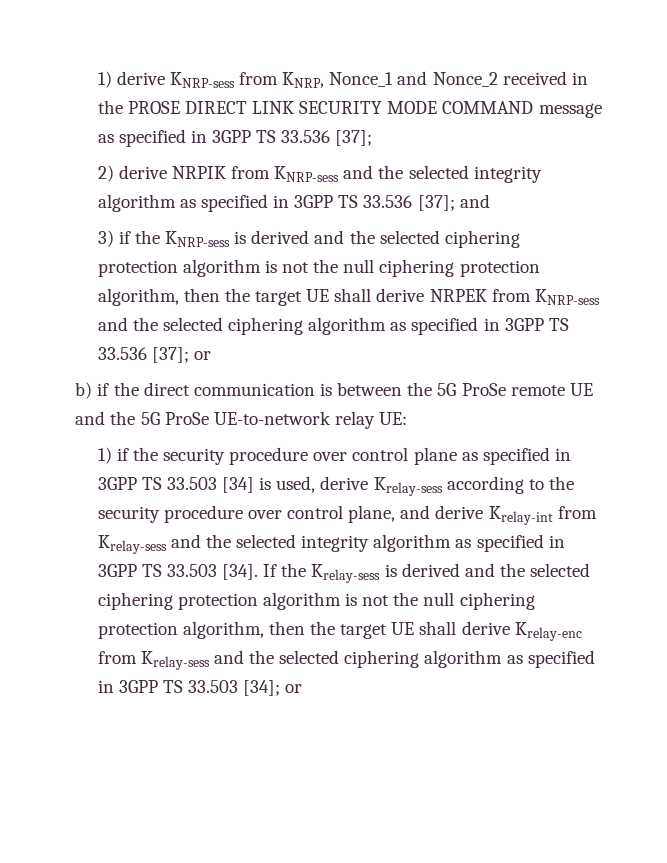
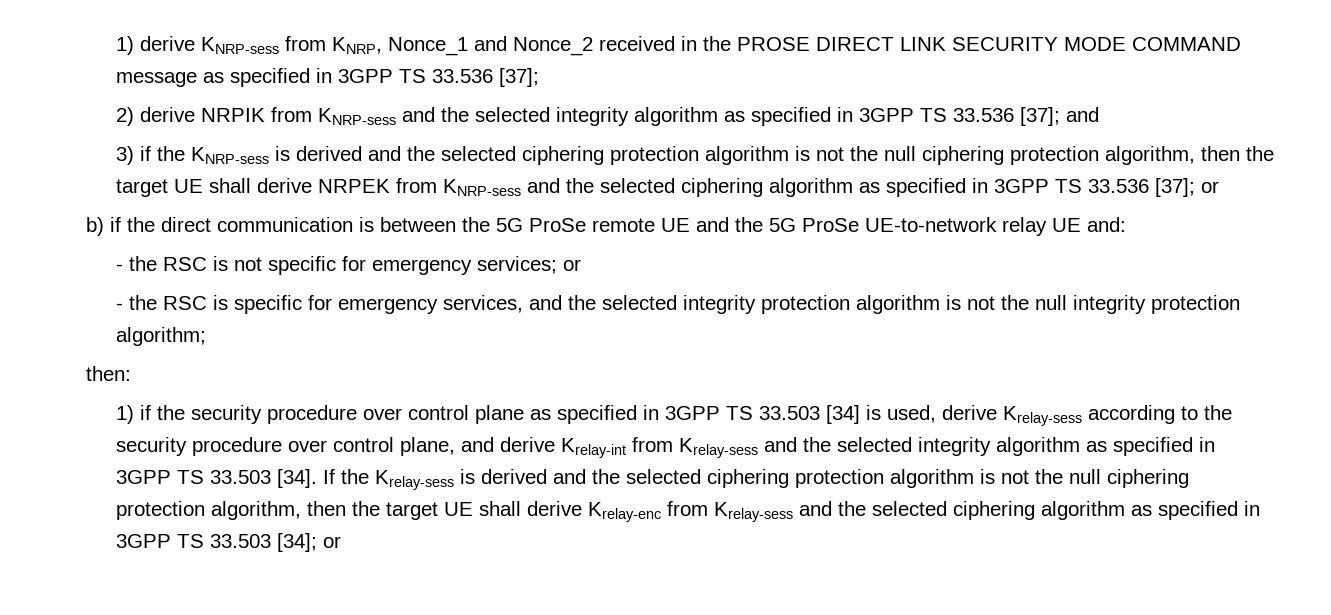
- b) if the direct communication is between the 5G ProSe remote UE and the 5G ProSe UE-to-network relay UE:
+ b) if the direct communication is between the 5G ProSe remote UE and the 5G ProSe UE-to-network relay UE and:
+ - the RSC is not specific for emergency services; or
+ - the RSC is specific for emergency services, and the selected integrity protection algorithm is not the null integrity protection algorithm;
+ then:

